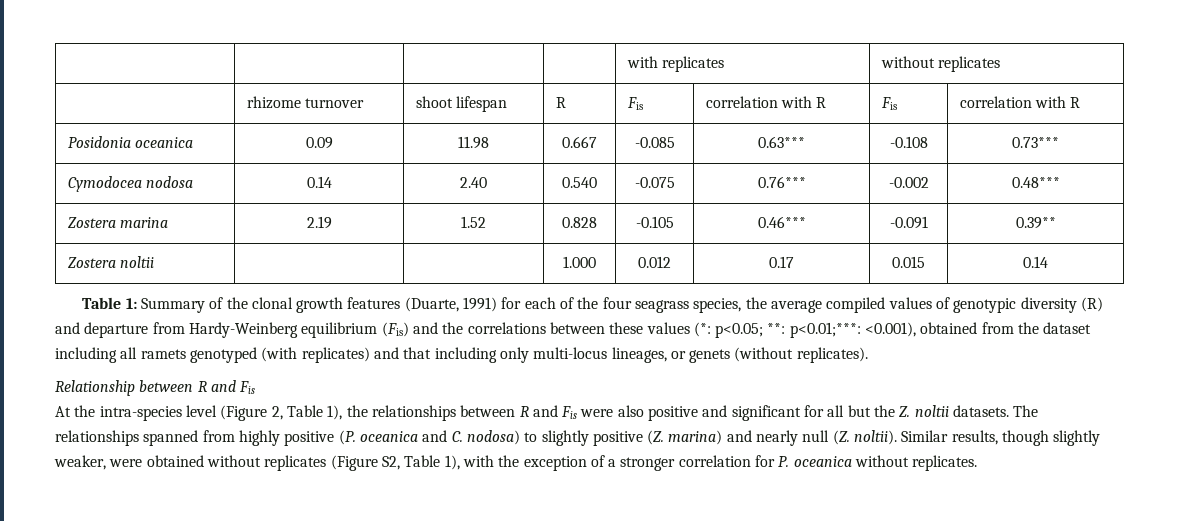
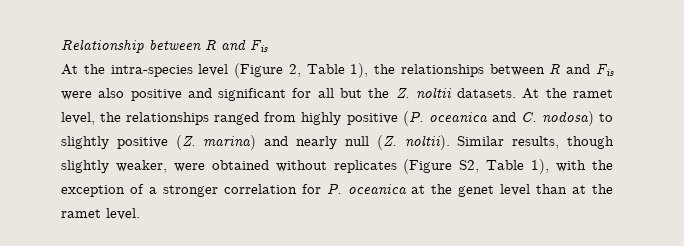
- | | | | with replicates | without replicates
- | rhizome turnover | shoot lifespan | R | Fis | correlation with R | Fis | correlation with R
- Posidonia oceanica | 0.09 | 11.98 | 0.667 | -0.085 | 0.63*** | -0.108 | 0.73***
- Cymodocea nodosa | 0.14 | 2.40 | 0.540 | -0.075 | 0.76*** | -0.002 | 0.48***
- Zostera marina | 2.19 | 1.52 | 0.828 | -0.105 | 0.46*** | -0.091 | 0.39**
- Zostera noltii | | | 1.000 | 0.012 | 0.17 | 0.015 | 0.14
- Table 1: Summary of the clonal growth features (Duarte, 1991) for each of the four seagrass species, the average compiled values of genotypic diversity (R) and departure from Hardy-Weinberg equilibrium (Fis) and the correlations between these values (*: p<0.05; **: p<0.01;***: <0.001), obtained from the dataset including all ramets genotyped (with replicates) and that including only multi-locus lineages, or genets (without replicates).
- The relationships spanned from highly positive (P. oceanica and C. nodosa) to slightly positive (Z. marina) and nearly null (Z. noltii).
+ At the ramet level, the relationships ranged from highly positive (P. oceanica and C. nodosa) to slightly positive (Z. marina) and nearly null (Z. noltii).
- Similar results, though slightly weaker, were obtained without replicates (Figure S2, Table 1), with the exception of a stronger correlation for P. oceanica without replicates.
+ Similar results, though slightly weaker, were obtained without replicates (Figure S2, Table 1), with the exception of a stronger correlation for P. oceanica at the genet level than at the ramet level.

